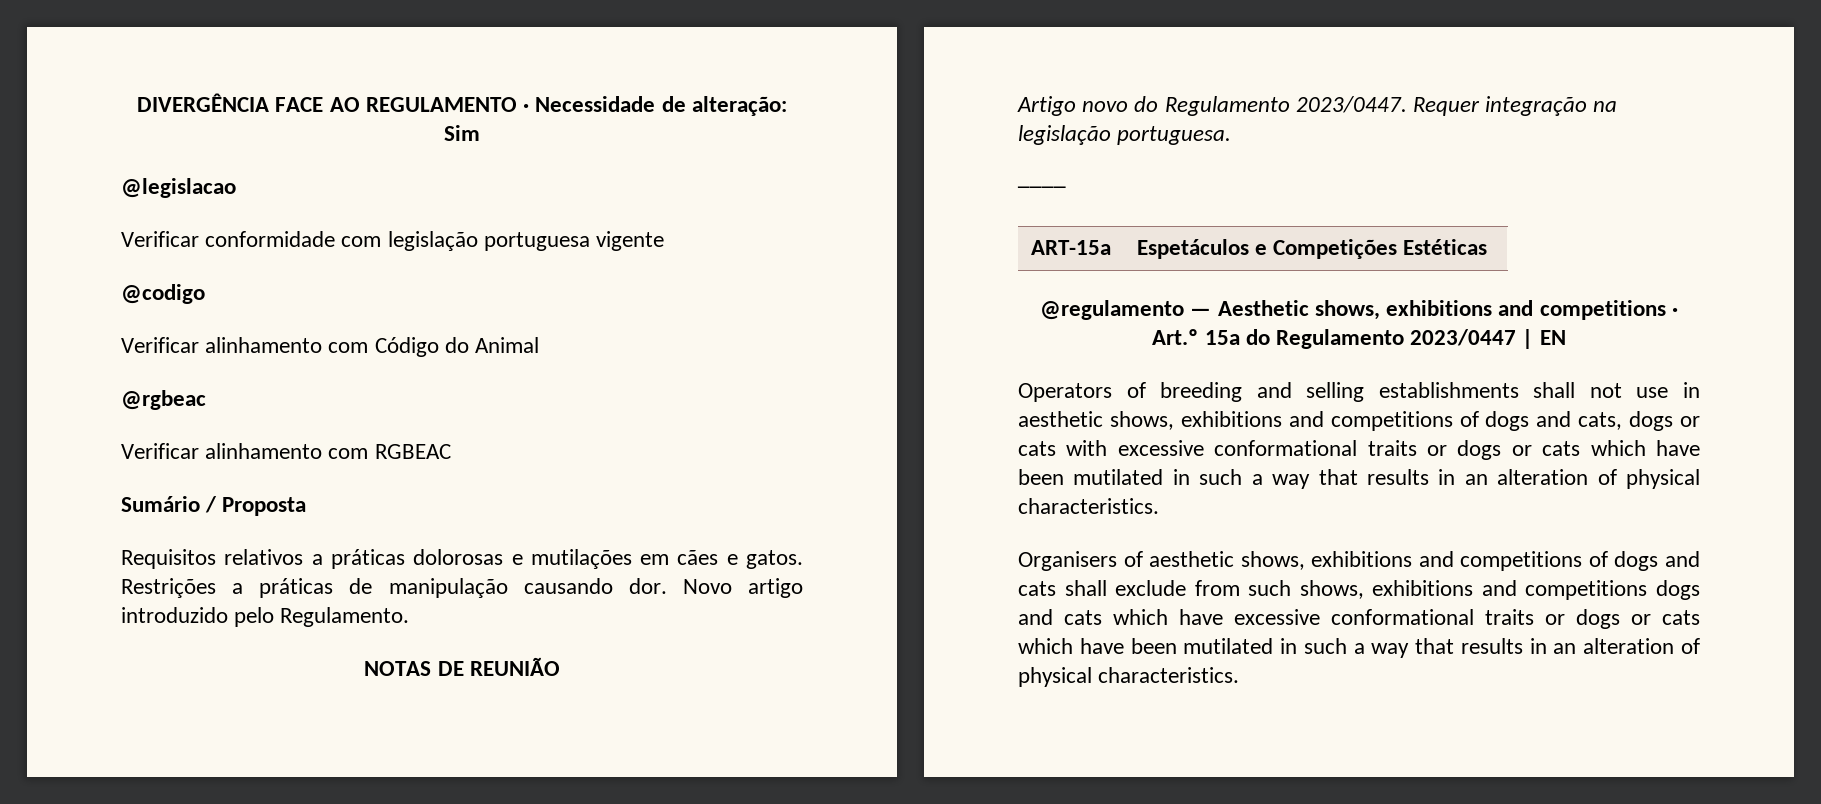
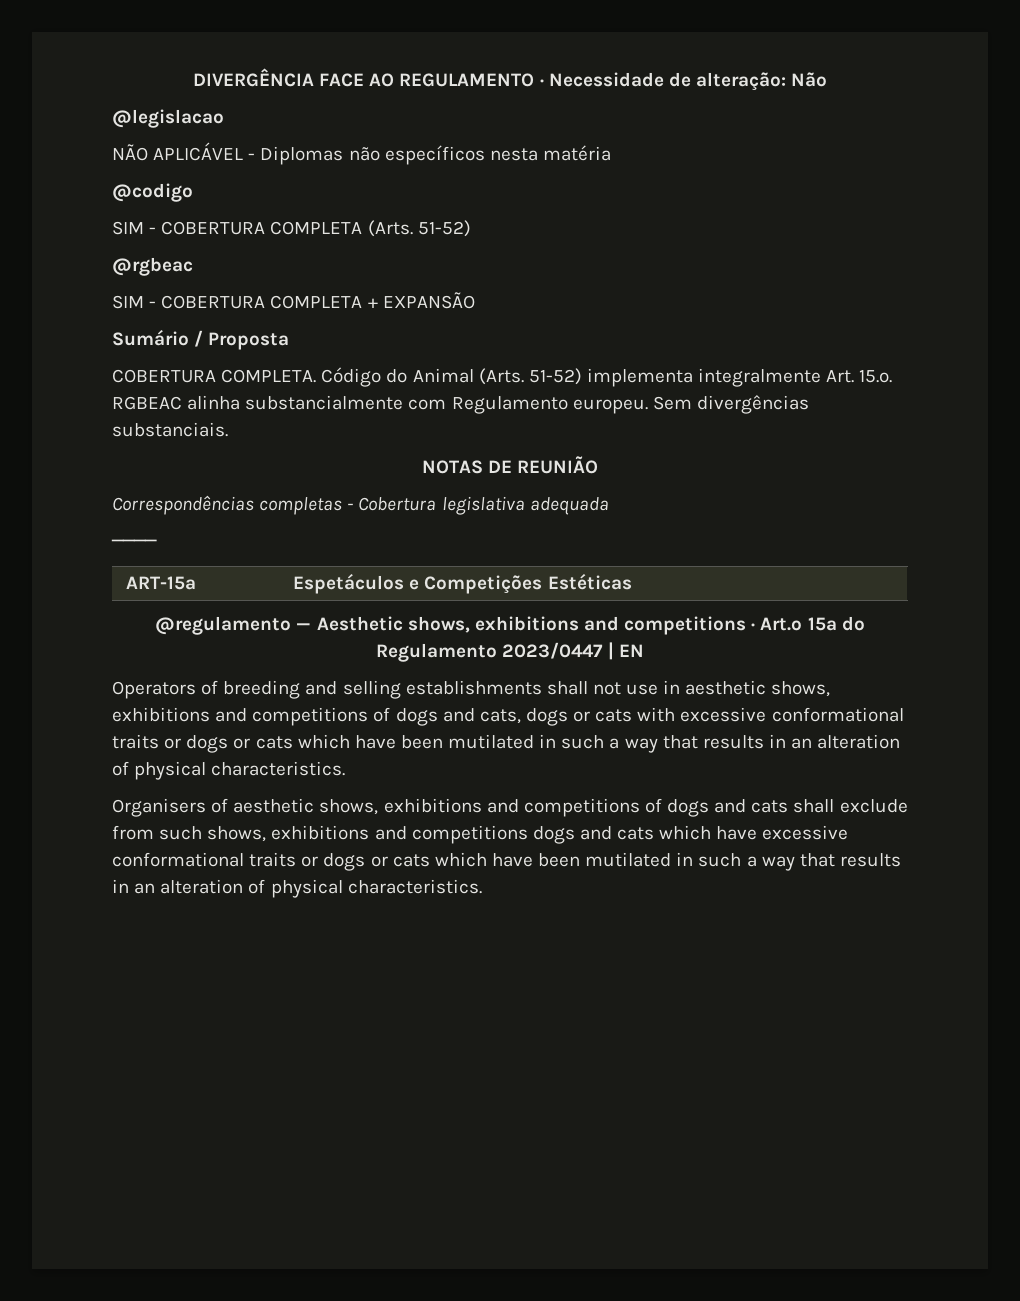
- DIVERGÊNCIA FACE AO REGULAMENTO · Necessidade de alteração: Sim
+ DIVERGÊNCIA FACE AO REGULAMENTO · Necessidade de alteração: Não
- Verificar conformidade com legislação portuguesa vigente
+ NÃO APLICÁVEL - Diplomas não específicos nesta matéria
  @codigo
- Verificar alinhamento com Código do Animal
+ SIM - COBERTURA COMPLETA (Arts. 51-52)
  @rgbeac
- Verificar alinhamento com RGBEAC
+ SIM - COBERTURA COMPLETA + EXPANSÃO
  Sumário / Proposta
- Requisitos relativos a práticas dolorosas e mutilações em cães e gatos. Restrições a práticas de manipulação causando dor. Novo artigo introduzido pelo Regulamento.
+ COBERTURA COMPLETA. Código do Animal (Arts. 51-52) implementa integralmente Art. 15.º. RGBEAC alinha substancialmente com Regulamento europeu. Sem divergências substanciais.
  NOTAS DE REUNIÃO
- Artigo novo do Regulamento 2023/0447. Requer integração na legislação portuguesa.
+ Correspondências completas - Cobertura legislativa adequada

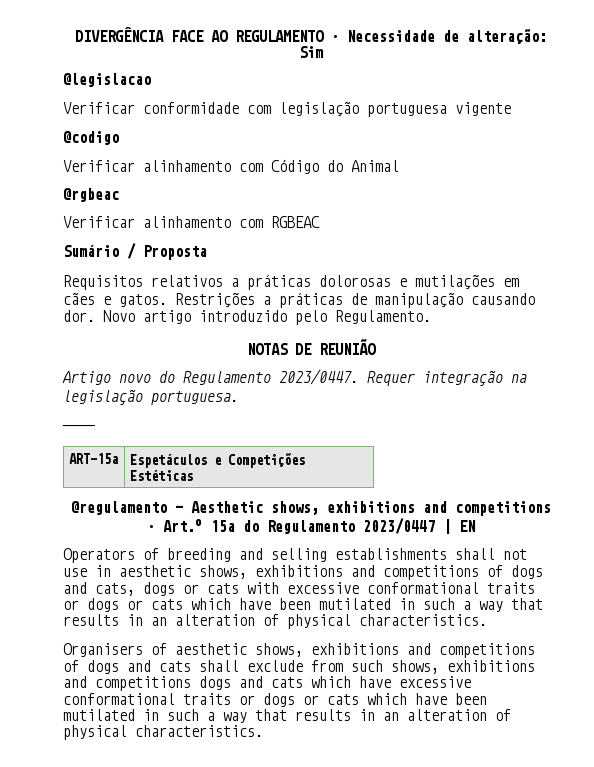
- DIVERGÊNCIA FACE AO REGULAMENTO · Necessidade de alteração: Não
+ DIVERGÊNCIA FACE AO REGULAMENTO · Necessidade de alteração: Sim
- NÃO APLICÁVEL - Diplomas não específicos nesta matéria
+ Verificar conformidade com legislação portuguesa vigente
  @codigo
- SIM - COBERTURA COMPLETA (Arts. 51-52)
+ Verificar alinhamento com Código do Animal
  @rgbeac
- SIM - COBERTURA COMPLETA + EXPANSÃO
+ Verificar alinhamento com RGBEAC
  Sumário / Proposta
- COBERTURA COMPLETA. Código do Animal (Arts. 51-52) implementa integralmente Art. 15.º. RGBEAC alinha substancialmente com Regulamento europeu. Sem divergências substanciais.
+ Requisitos relativos a práticas dolorosas e mutilações em cães e gatos. Restrições a práticas de manipulação causando dor. Novo artigo introduzido pelo Regulamento.
  NOTAS DE REUNIÃO
- Correspondências completas - Cobertura legislativa adequada
+ Artigo novo do Regulamento 2023/0447. Requer integração na legislação portuguesa.

